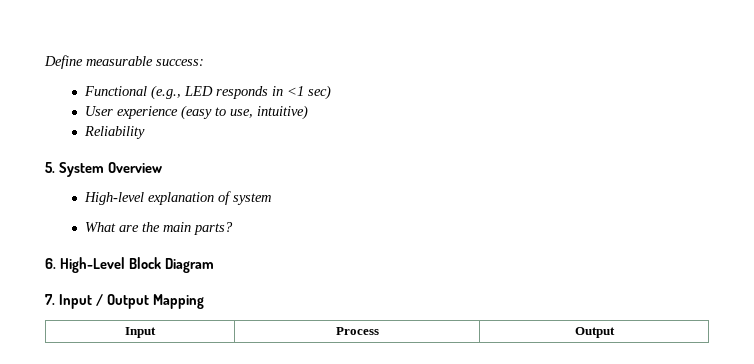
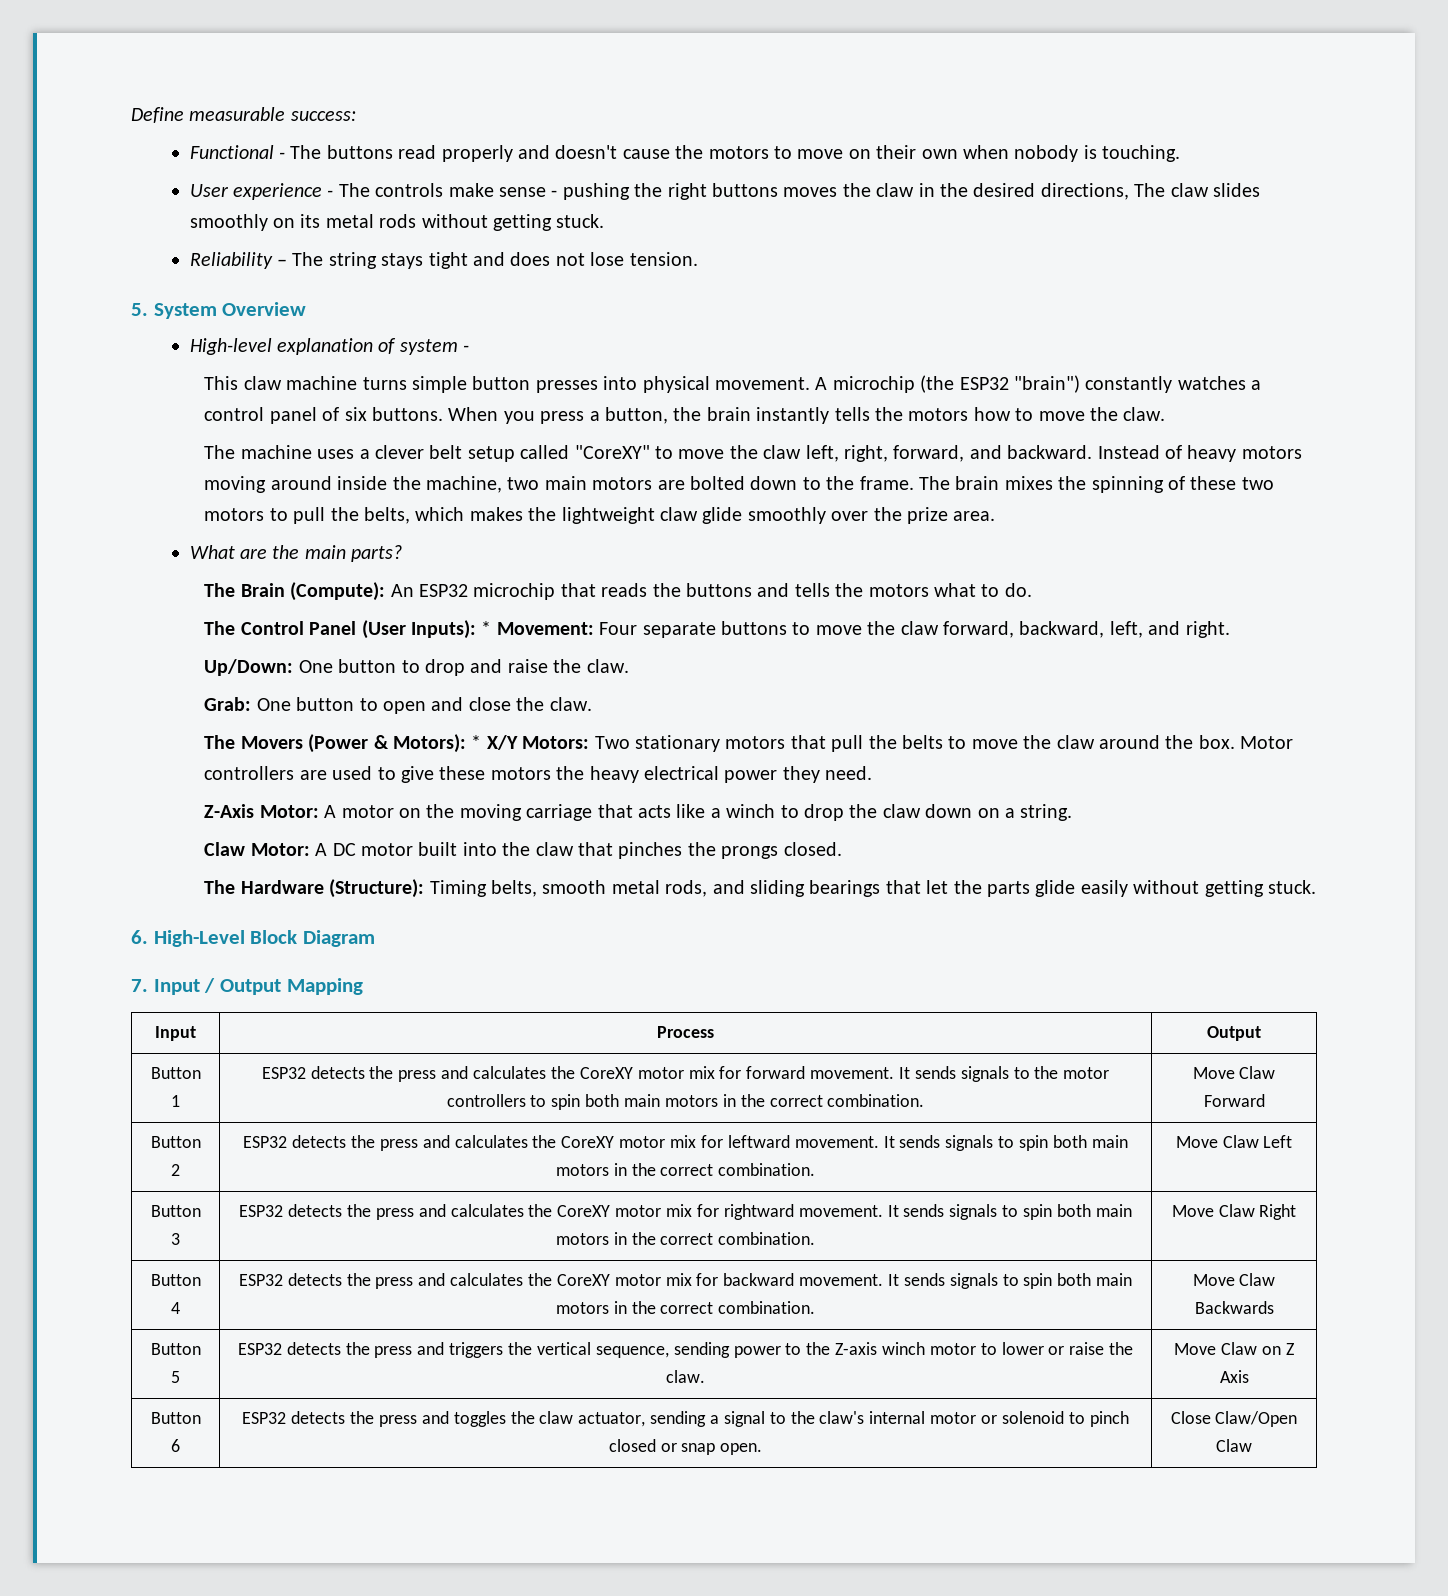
- Functional (e.g., LED responds in <1 sec)
- User experience (easy to use, intuitive)
- Reliability
+ Functional - The buttons read properly and doesn't cause the motors to move on their own when nobody is touching.
+ User experience - The controls make sense - pushing the right buttons moves the claw in the desired directions, The claw slides smoothly on its metal rods without getting stuck.
+ Reliability – The string stays tight and does not lose tension.
- High-level explanation of system
+ High-level explanation of system -
+ This claw machine turns simple button presses into physical movement. A microchip (the ESP32 "brain") constantly watches a control panel of six buttons. When you press a button, the brain instantly tells the motors how to move the claw.
+ The machine uses a clever belt setup called "CoreXY" to move the claw left, right, forward, and backward. Instead of heavy motors moving around inside the machine, two main motors are bolted down to the frame. The brain mixes the spinning of these two motors to pull the belts, which makes the lightweight claw glide smoothly over the prize area.
+ The Brain (Compute): An ESP32 microchip that reads the buttons and tells the motors what to do.
+ The Control Panel (User Inputs): * Movement: Four separate buttons to move the claw forward, backward, left, and right.
+ Up/Down: One button to drop and raise the claw.
+ Grab: One button to open and close the claw.
+ The Movers (Power & Motors): * X/Y Motors: Two stationary motors that pull the belts to move the claw around the box. Motor controllers are used to give these motors the heavy electrical power they need.
+ Z-Axis Motor: A motor on the moving carriage that acts like a winch to drop the claw down on a string.
+ Claw Motor: A DC motor built into the claw that pinches the prongs closed.
+ The Hardware (Structure): Timing belts, smooth metal rods, and sliding bearings that let the parts glide easily without getting stuck.
+ Button 1 | ESP32 detects the press and calculates the CoreXY motor mix for forward movement. It sends signals to the motor controllers to spin both main motors in the correct combination. | Move Claw Forward
+ Button 2 | ESP32 detects the press and calculates the CoreXY motor mix for leftward movement. It sends signals to spin both main motors in the correct combination. | Move Claw Left
+ Button 3 | ESP32 detects the press and calculates the CoreXY motor mix for rightward movement. It sends signals to spin both main motors in the correct combination. | Move Claw Right
+ Button 4 | ESP32 detects the press and calculates the CoreXY motor mix for backward movement. It sends signals to spin both main motors in the correct combination. | Move Claw Backwards
+ Button 5 | ESP32 detects the press and triggers the vertical sequence, sending power to the Z-axis winch motor to lower or raise the claw. | Move Claw on Z Axis
+ Button 6 | ESP32 detects the press and toggles the claw actuator, sending a signal to the claw's internal motor or solenoid to pinch closed or snap open. | Close Claw/Open Claw

